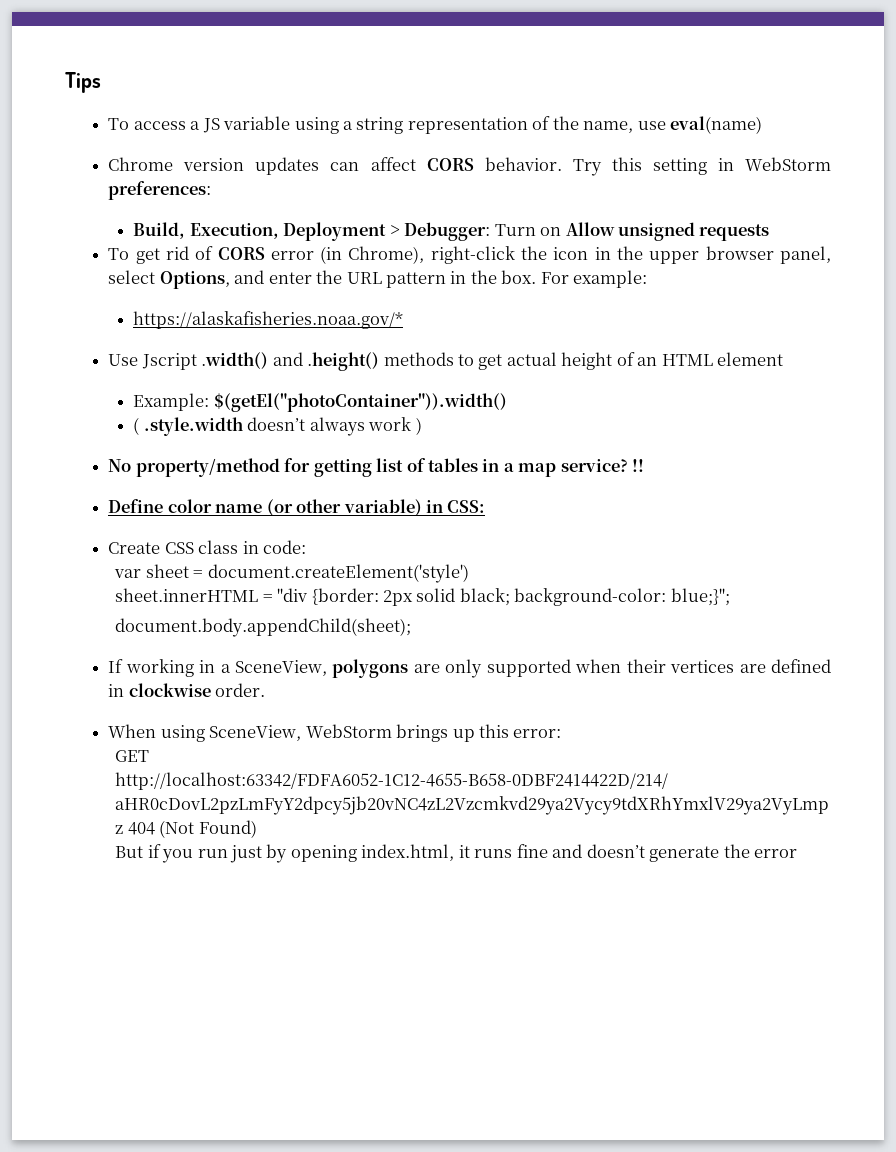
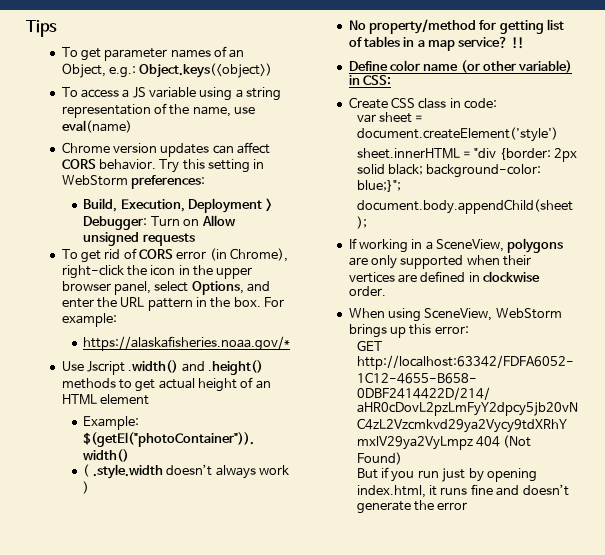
+ To get parameter names of an Object, e.g.: Object.keys(<object>)

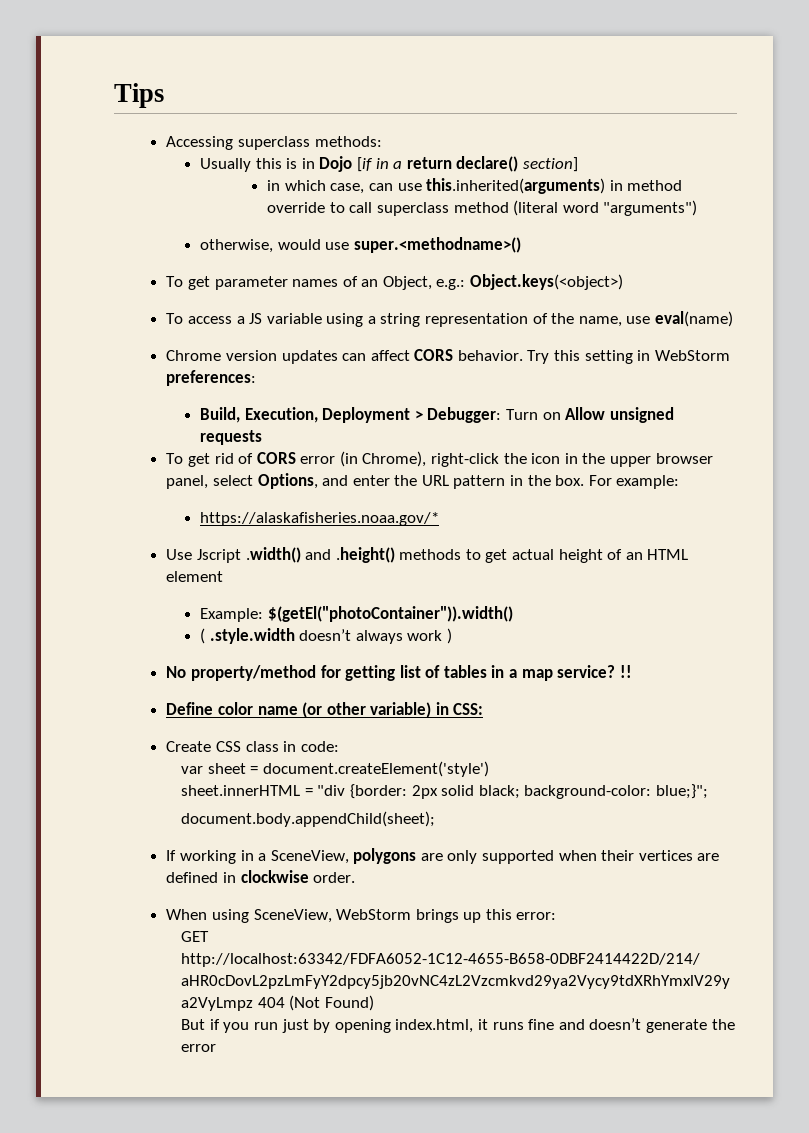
+ Accessing superclass methods:
+ Usually this is in Dojo [if in a return declare() section]
+ in which case, can use this.inherited(arguments) in method override to call superclass method (literal word "arguments")
+ otherwise, would use super.<methodname>()

